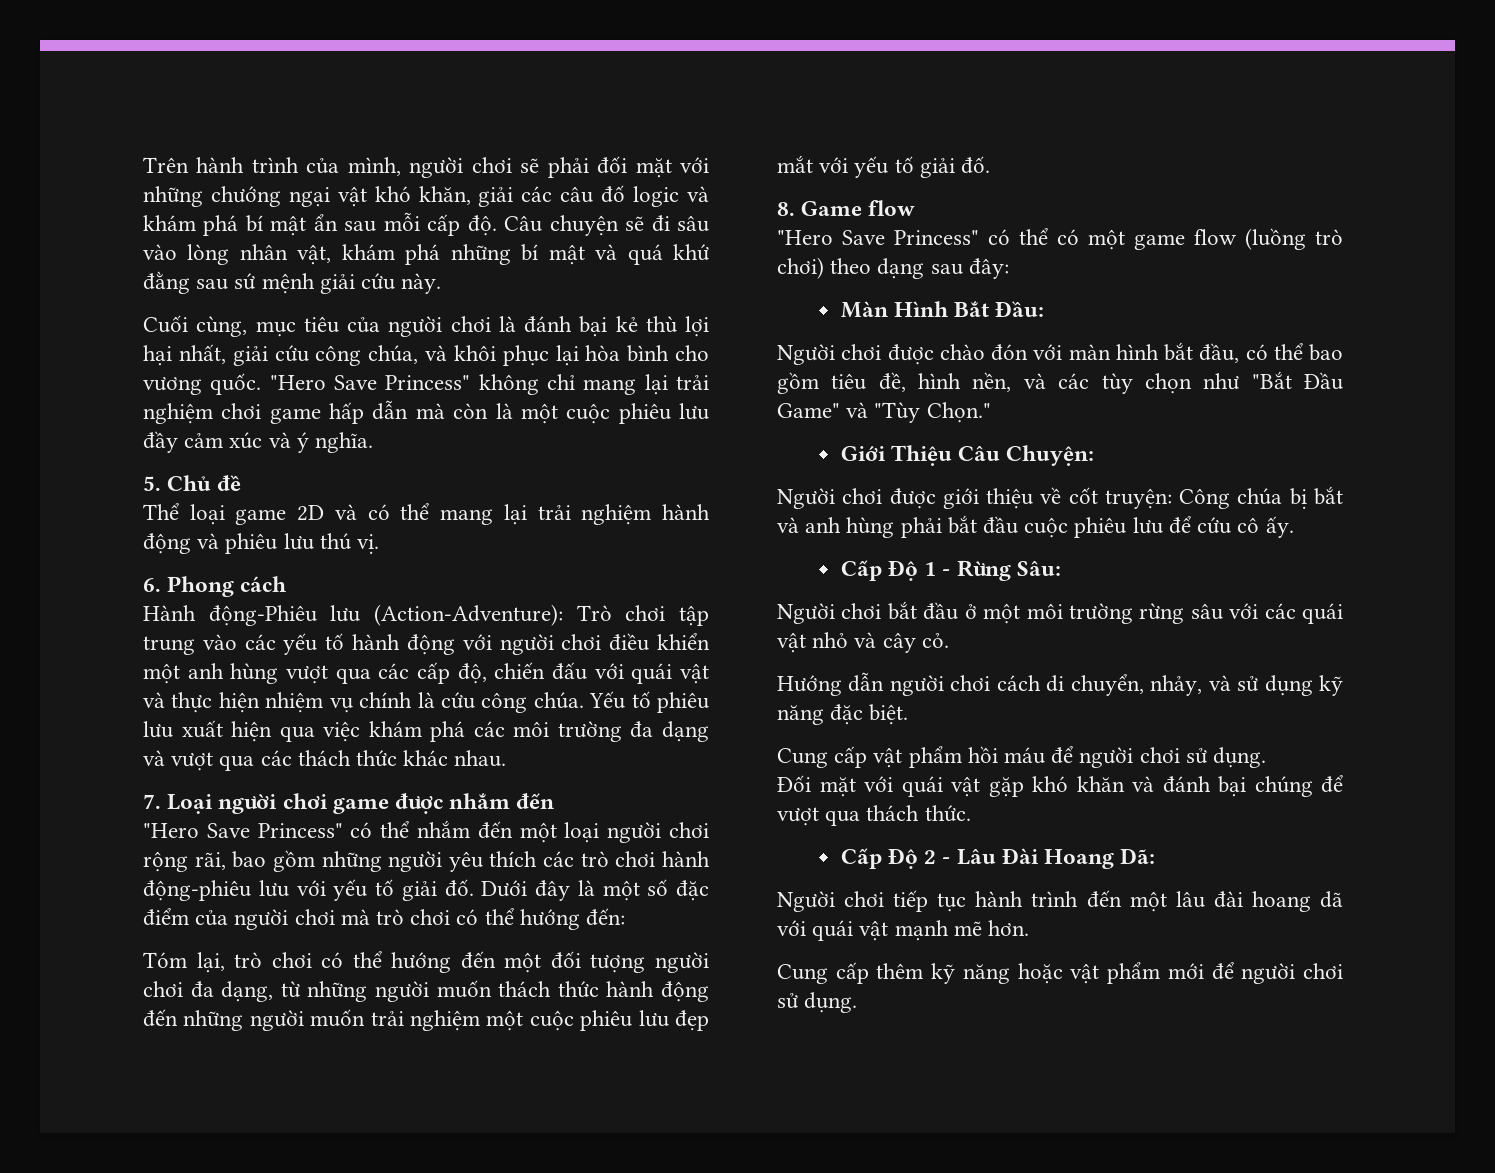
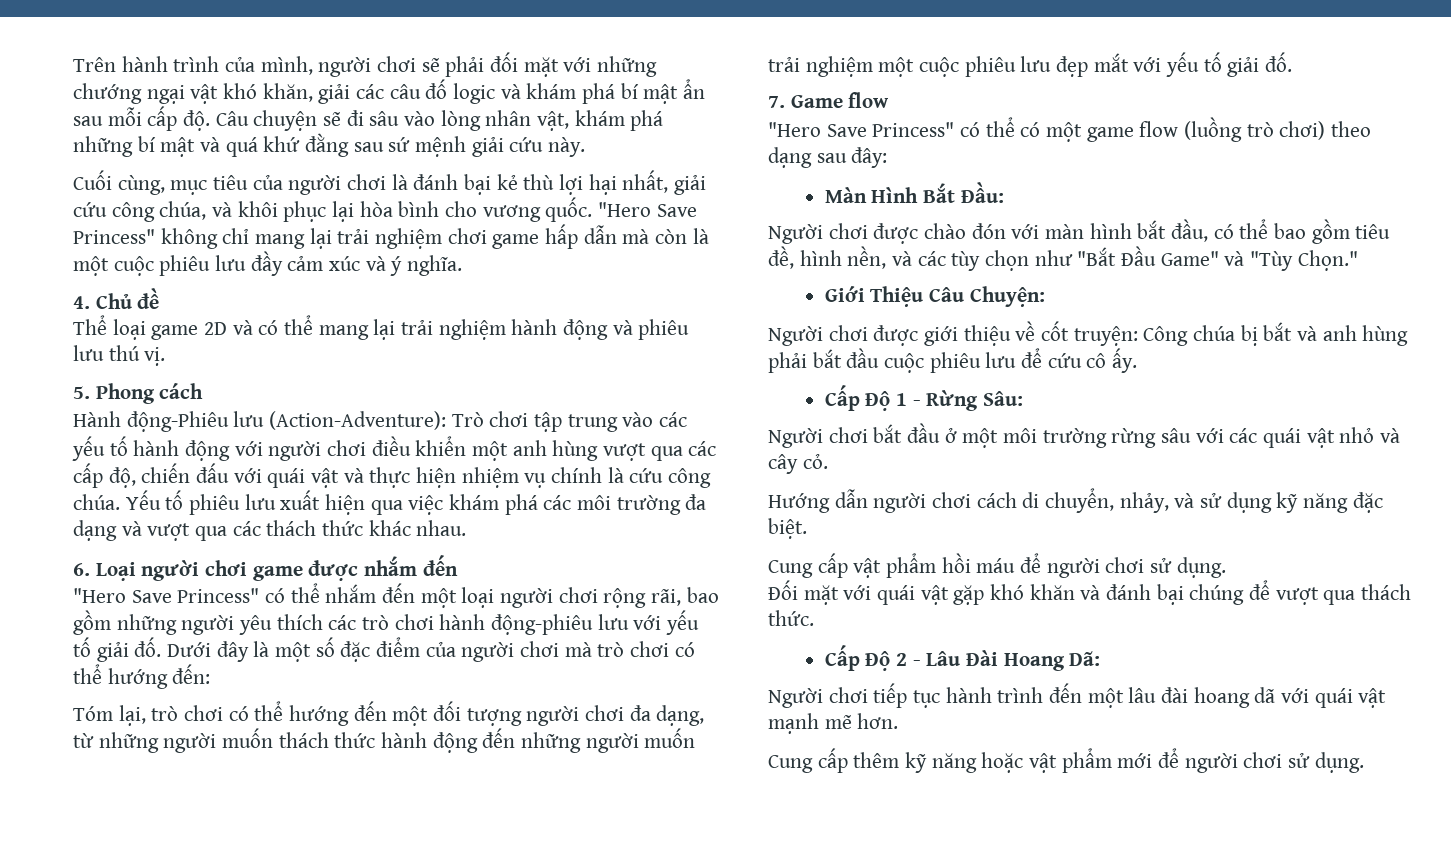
- 5. Chủ đề
+ 4. Chủ đề
- 6. Phong cách
+ 5. Phong cách
- 7. Loại người chơi game được nhắm đến
+ 6. Loại người chơi game được nhắm đến
- 8. Game flow
+ 7. Game flow

